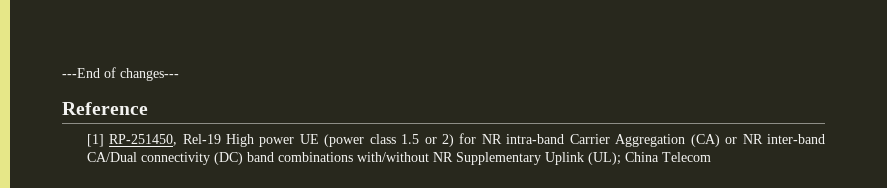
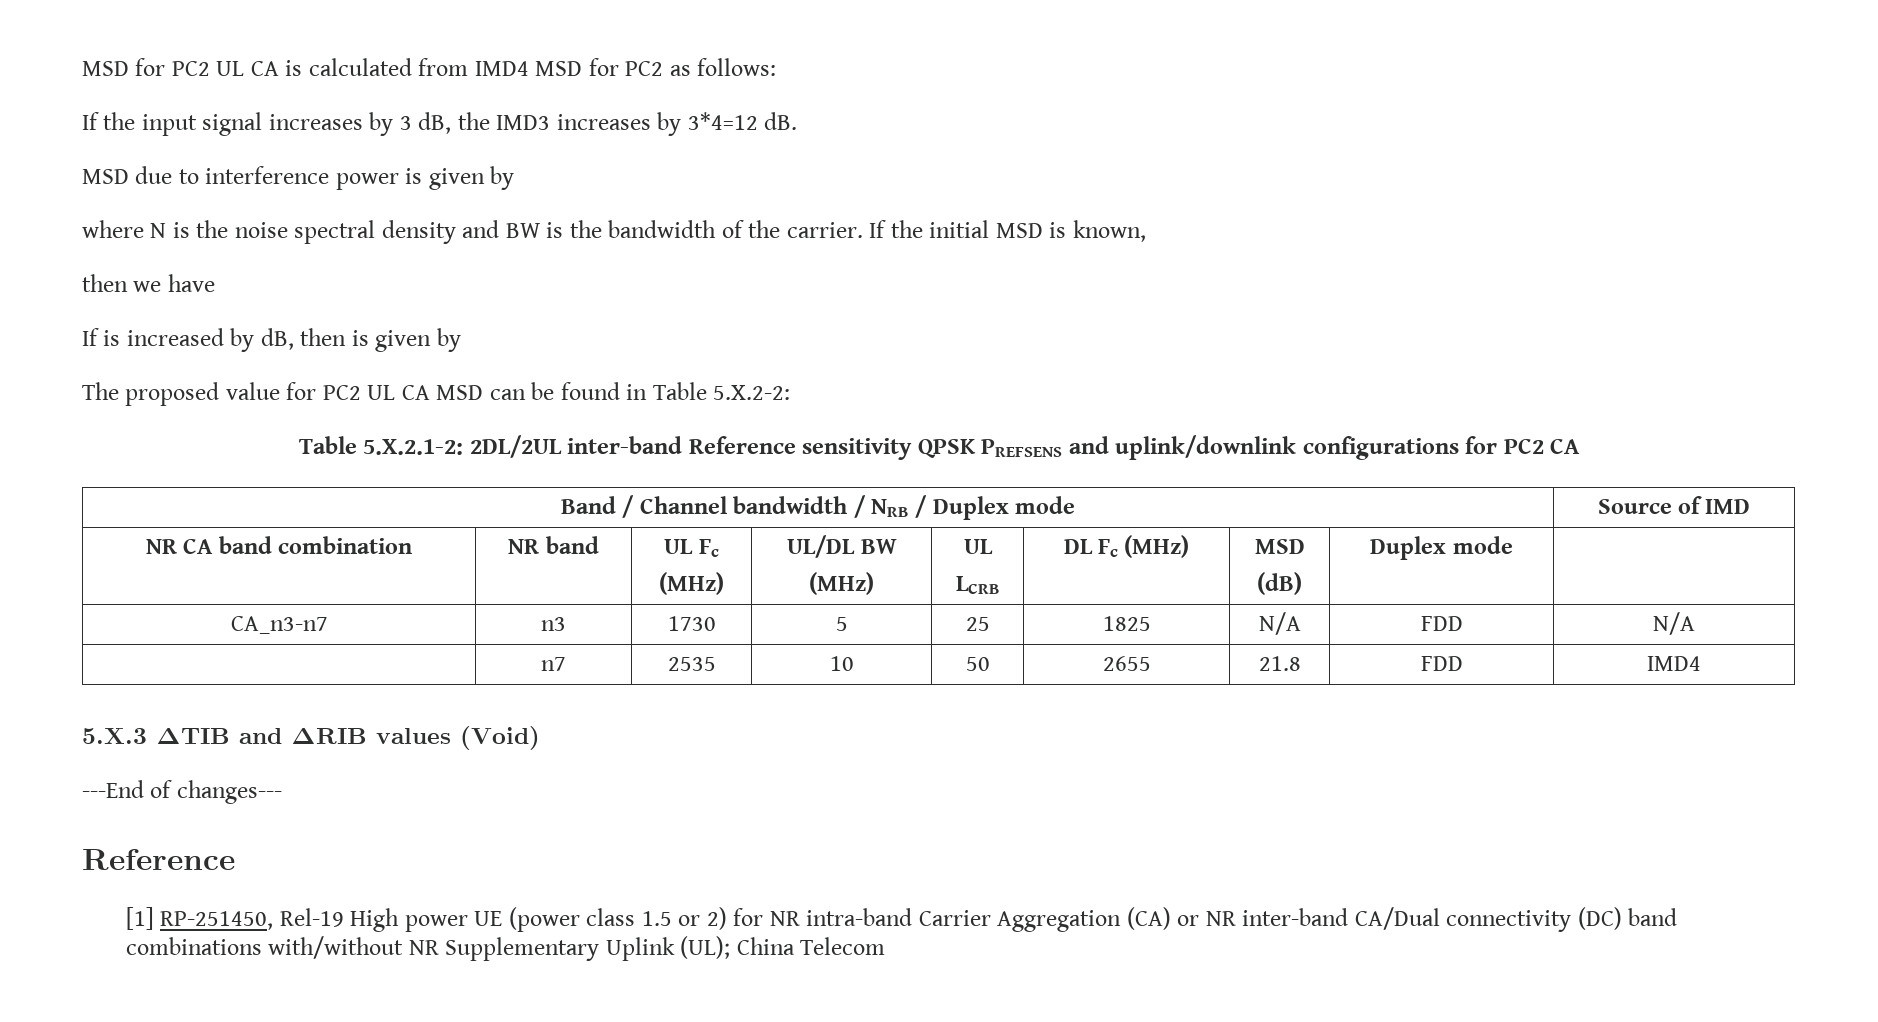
+ MSD for PC2 UL CA is calculated from IMD4 MSD for PC2 as follows:
+ If the input signal increases by 3 dB, the IMD3 increases by 3*4=12 dB.
+ MSD due to interference power is given by
+ where N is the noise spectral density and BW is the bandwidth of the carrier. If the initial MSD is known,
+ then we have
+ If is increased by dB, then is given by
+ The proposed value for PC2 UL CA MSD can be found in Table 5.X.2-2:
+ Table 5.X.2.1-2: 2DL/2UL inter-band Reference sensitivity QPSK PREFSENS and uplink/downlink configurations for PC2 CA
+ Band / Channel bandwidth / NRB / Duplex mode | Source of IMD
+ NR CA band combination | NR band | UL Fc
+ (MHz) | UL/DL BW
+ (MHz) | UL
+ LCRB | DL Fc (MHz) | MSD
+ (dB) | Duplex mode |
+ CA_n3-n7 | n3 | 1730 | 5 | 25 | 1825 | N/A | FDD | N/A
+ | n7 | 2535 | 10 | 50 | 2655 | 21.8 | FDD | IMD4
+ 5.X.3 ∆TIB and ∆RIB values (Void)

